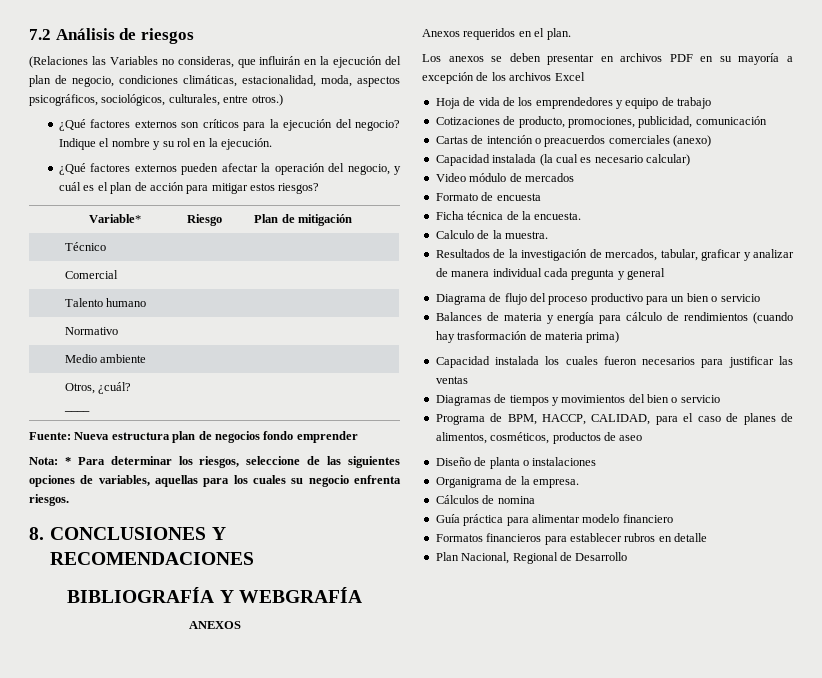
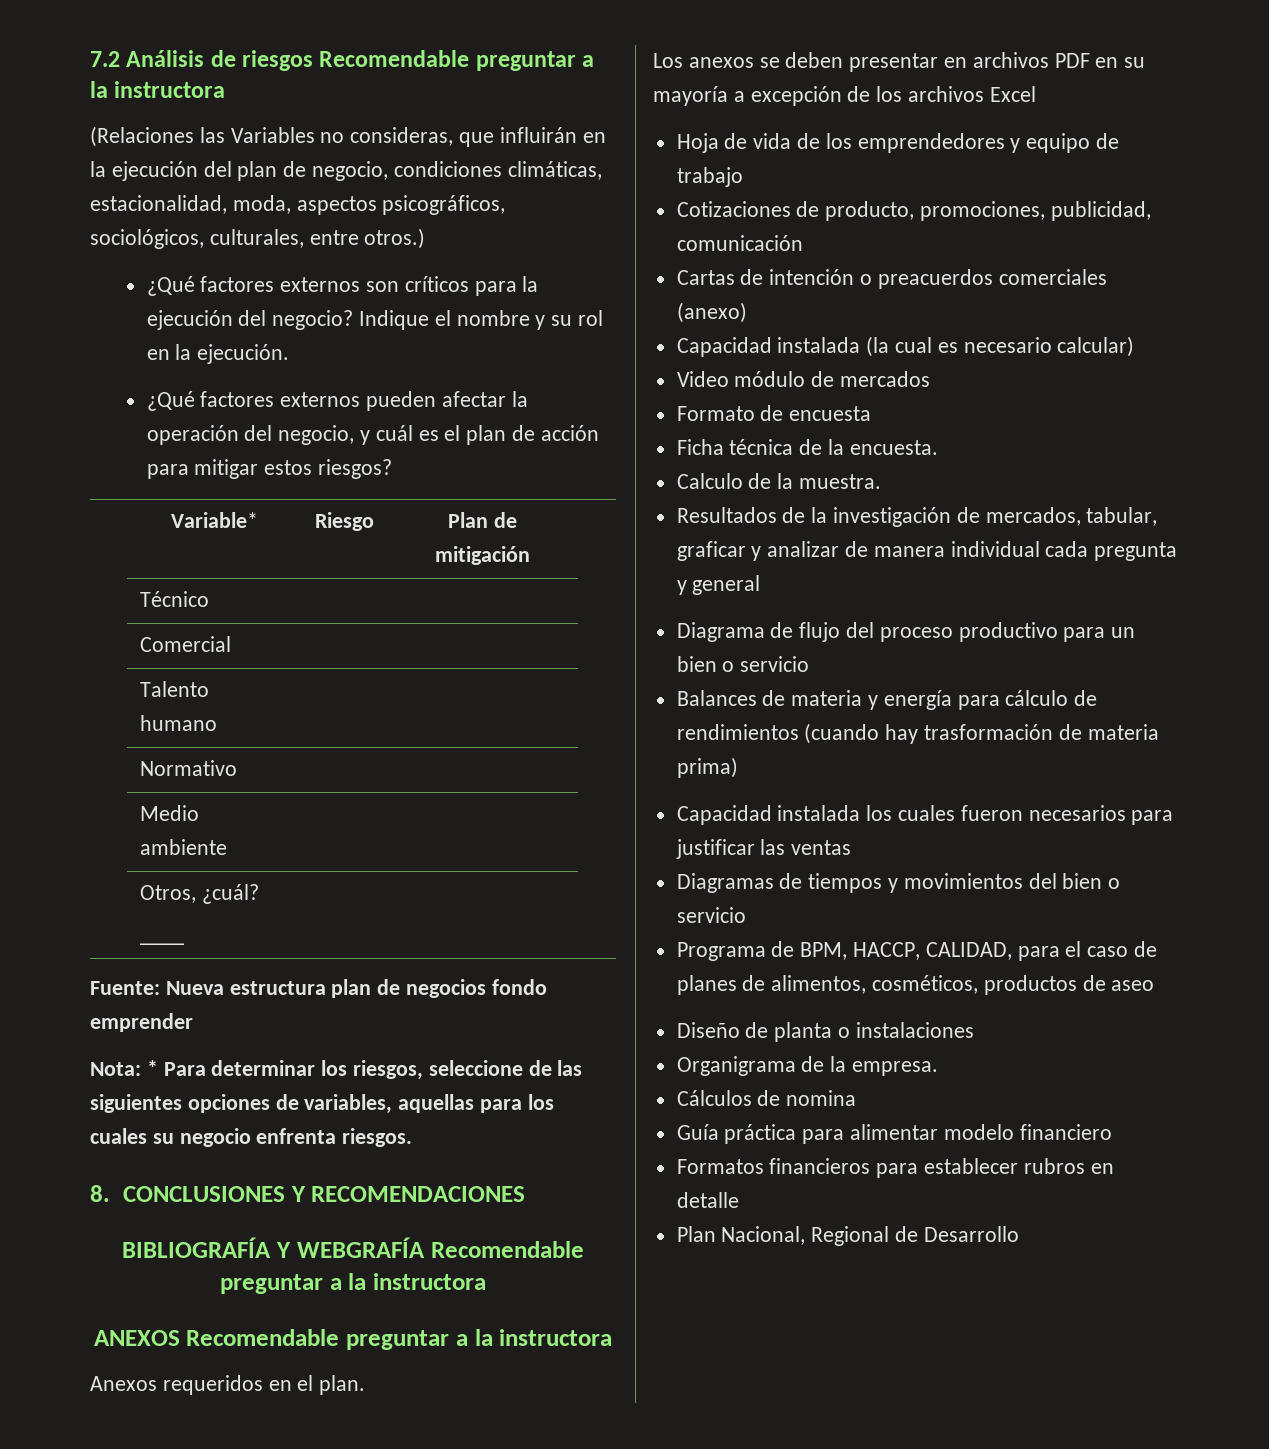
- 7.2 Análisis de riesgos
+ 7.2 Análisis de riesgos Recomendable preguntar a la instructora
- BIBLIOGRAFÍA Y WEBGRAFÍA
- ANEXOS
+ BIBLIOGRAFÍA Y WEBGRAFÍA Recomendable preguntar a la instructora
+ ANEXOS Recomendable preguntar a la instructora

